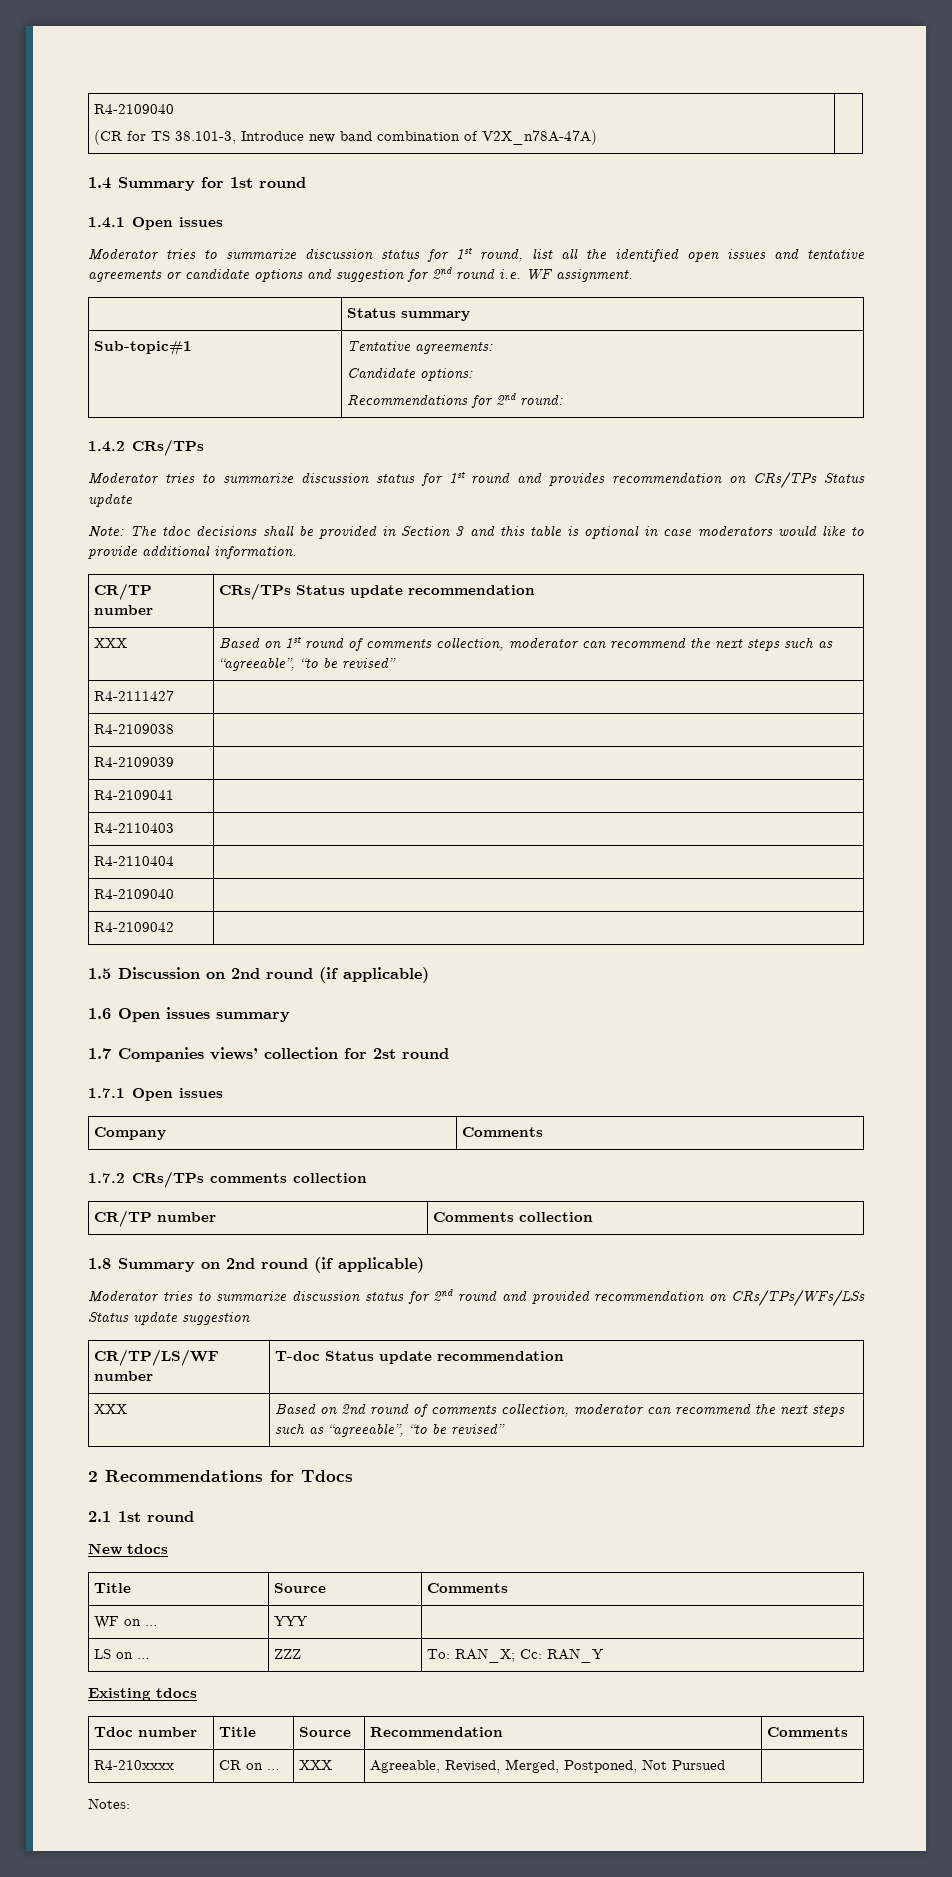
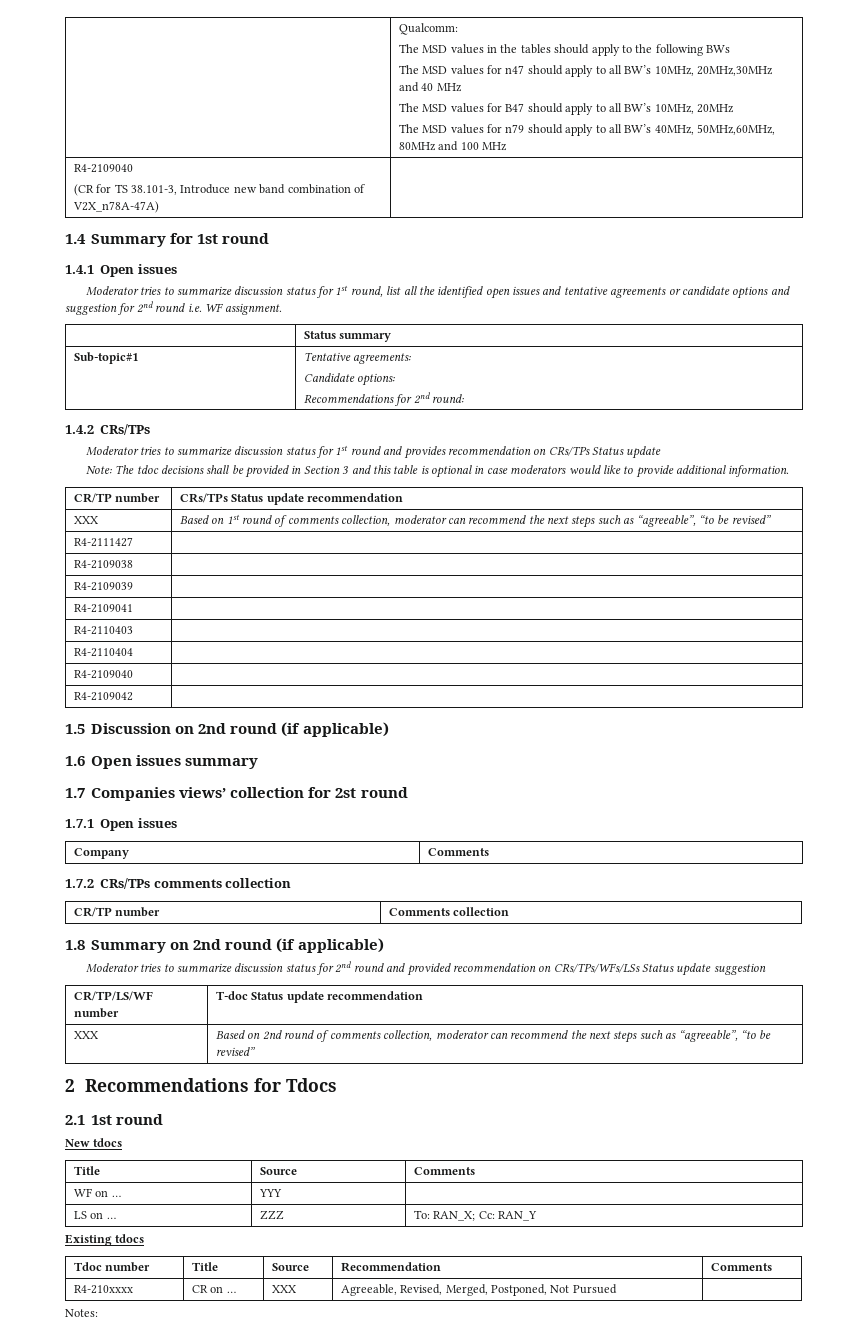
+ Qualcomm:
+ The MSD values in the tables should apply to the following BWs
+ The MSD values for n47 should apply to all BW’s 10MHz, 20MHz,30MHz and 40 MHz
+ The MSD values for B47 should apply to all BW’s 10MHz, 20MHz
+ The MSD values for n79 should apply to all BW’s 40MHz, 50MHz,60MHz, 80MHz and 100 MHz

